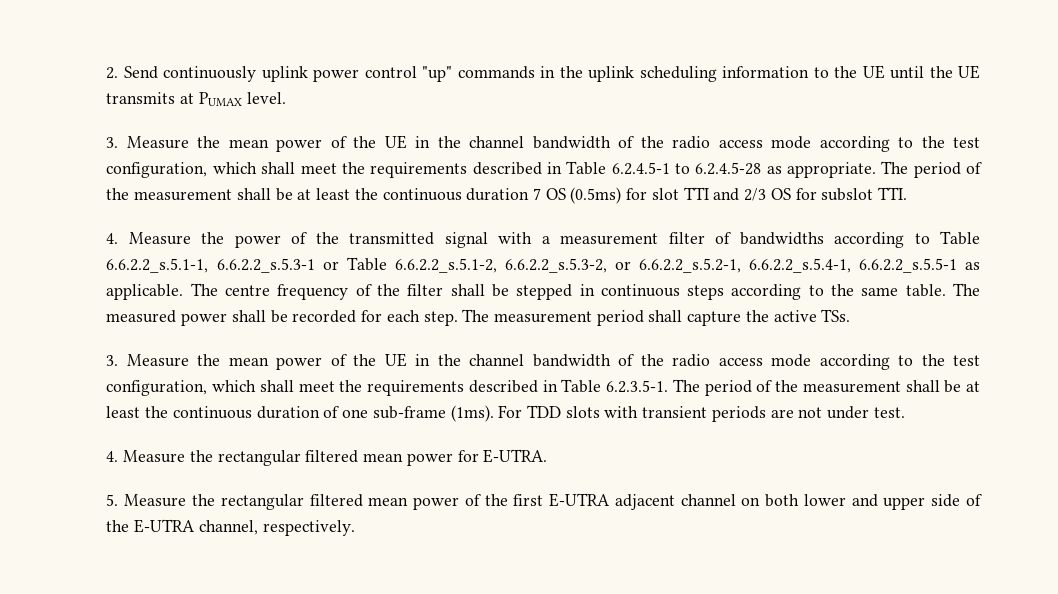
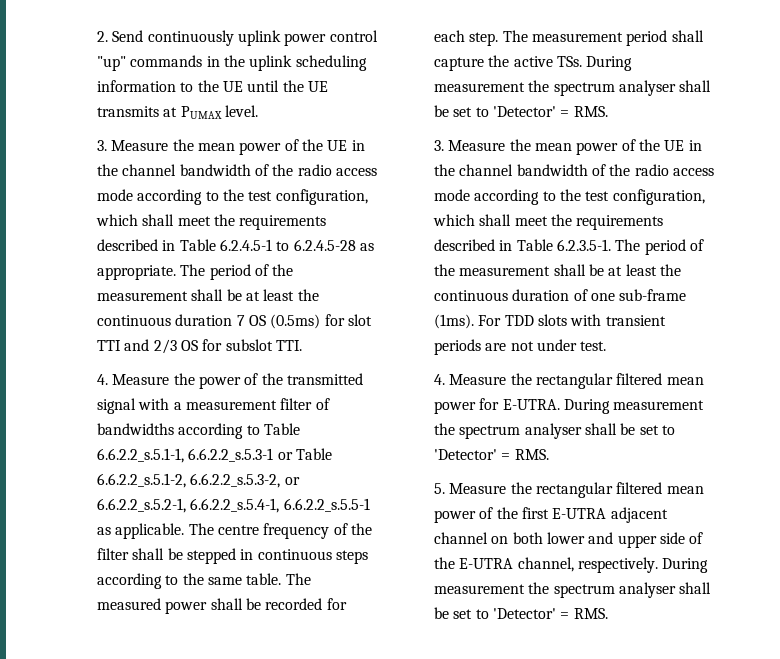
- The measurement period shall capture the active TSs.
+ The measurement period shall capture the active TSs. During measurement the spectrum analyser shall be set to 'Detector' = RMS.
- 4. Measure the rectangular filtered mean power for E-UTRA.
+ 4. Measure the rectangular filtered mean power for E-UTRA. During measurement the spectrum analyser shall be set to 'Detector' = RMS.
- 5. Measure the rectangular filtered mean power of the first E-UTRA adjacent channel on both lower and upper side of the E-UTRA channel, respectively.
+ 5. Measure the rectangular filtered mean power of the first E-UTRA adjacent channel on both lower and upper side of the E-UTRA channel, respectively. During measurement the spectrum analyser shall be set to 'Detector' = RMS.

